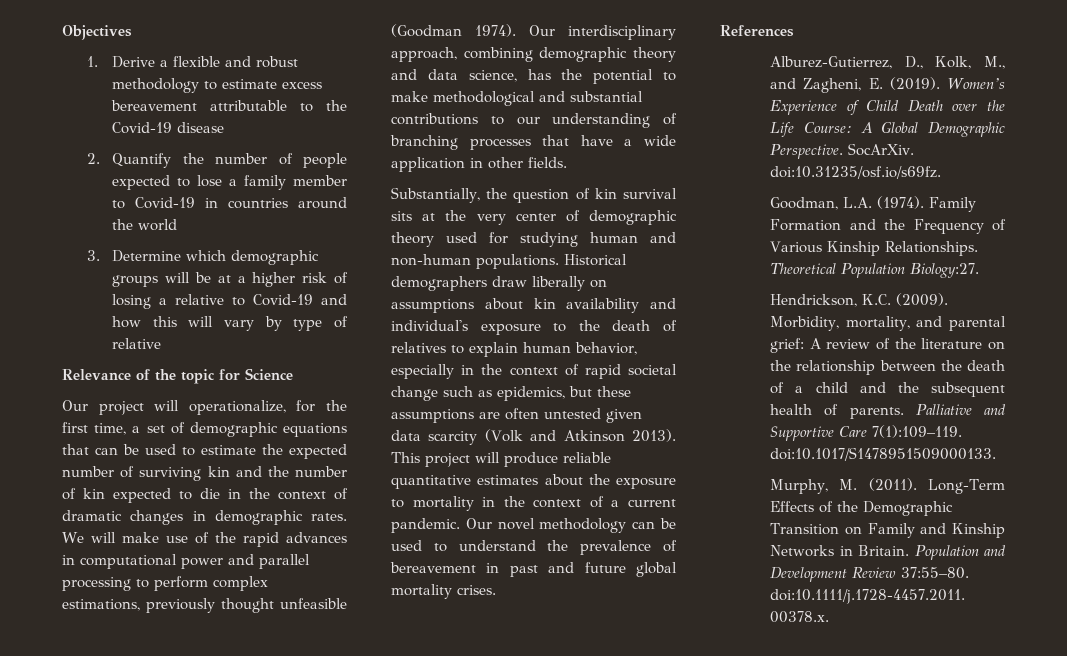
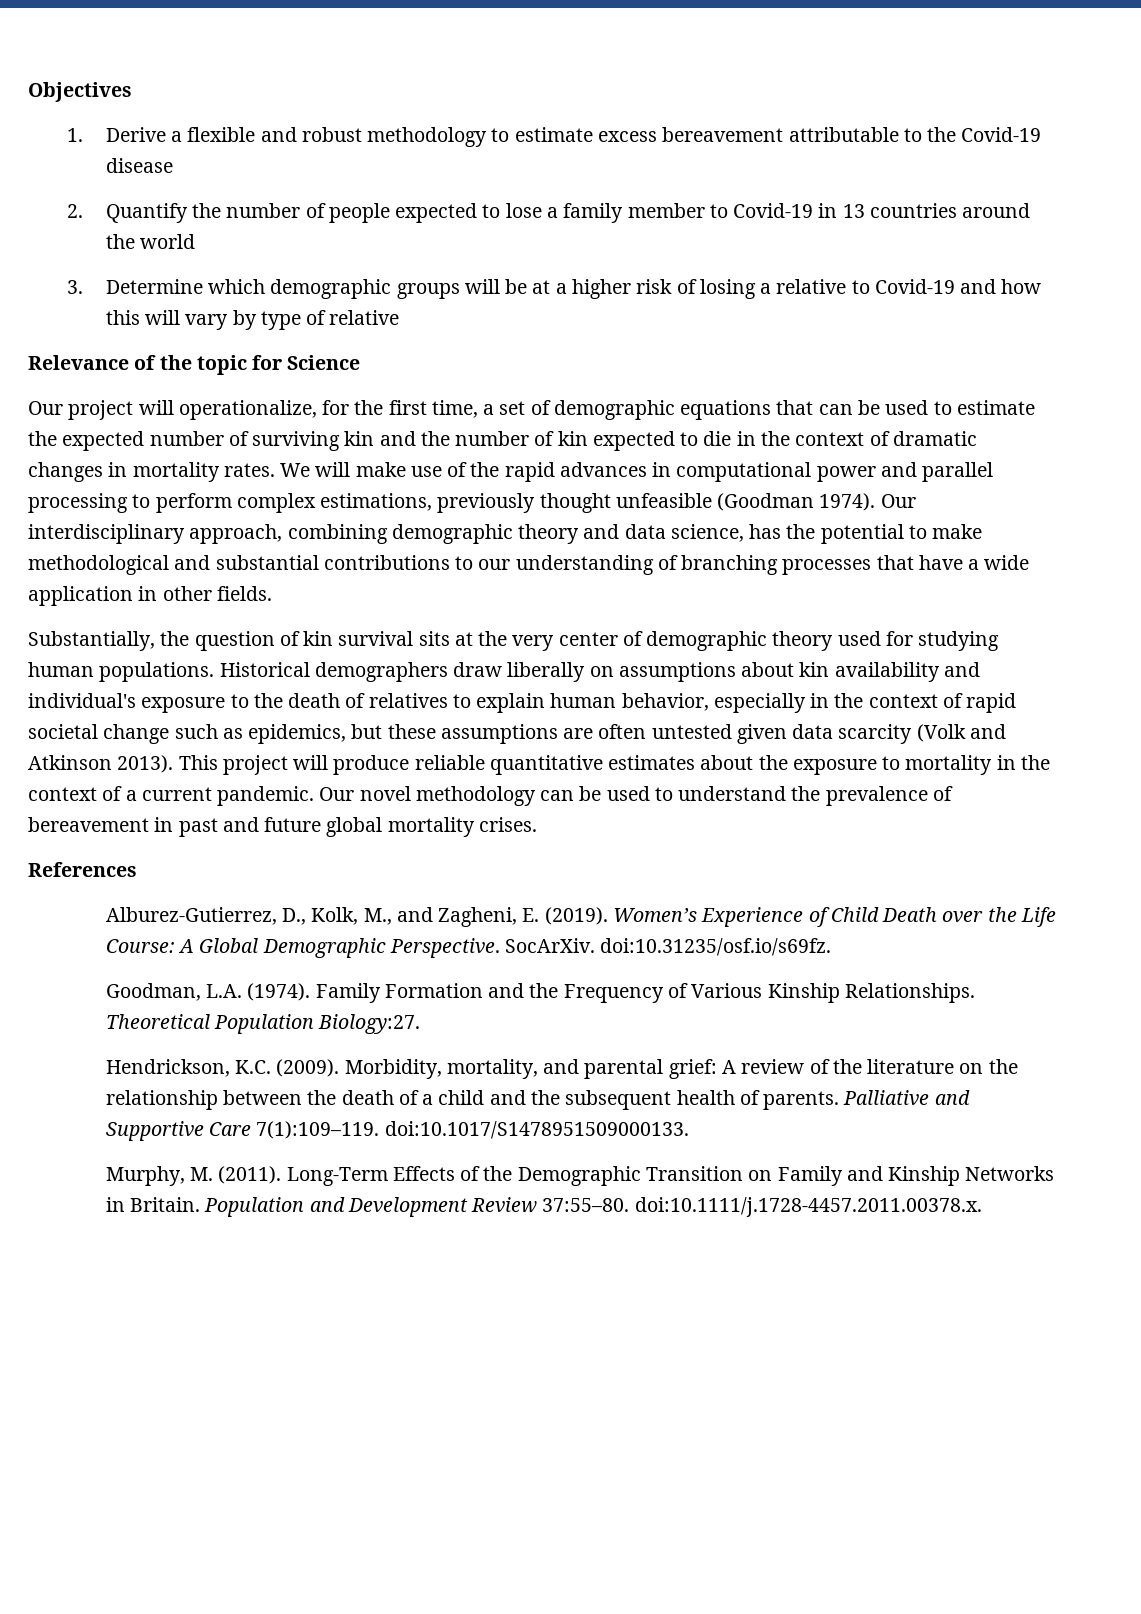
- 2. Quantify the number of people expected to lose a family member to Covid-19 in countries around the world
+ 2. Quantify the number of people expected to lose a family member to Covid-19 in 13 countries around the world
- Our project will operationalize, for the first time, a set of demographic equations that can be used to estimate the expected number of surviving kin and the number of kin expected to die in the context of dramatic changes in demographic rates.
+ Our project will operationalize, for the first time, a set of demographic equations that can be used to estimate the expected number of surviving kin and the number of kin expected to die in the context of dramatic changes in mortality rates.
- Substantially, the question of kin survival sits at the very center of demographic theory used for studying human and non-human populations.
+ Substantially, the question of kin survival sits at the very center of demographic theory used for studying human populations.

